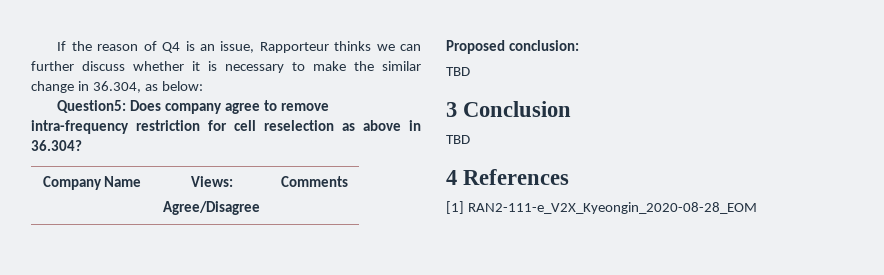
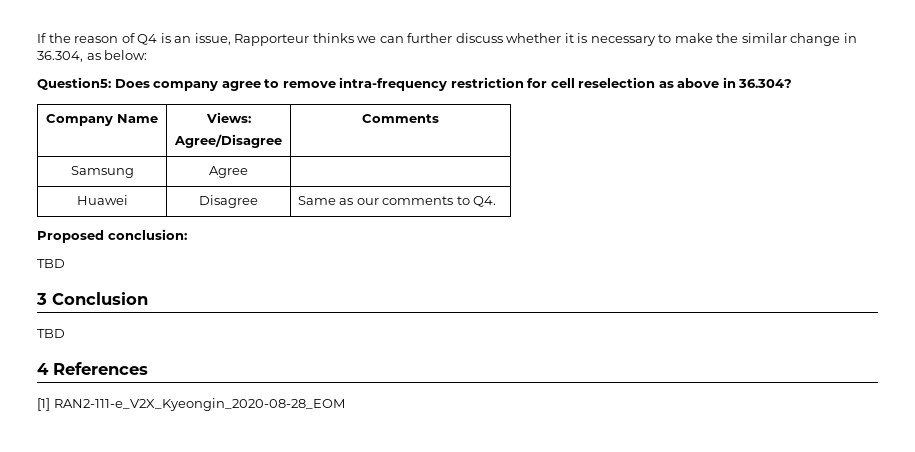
+ Samsung | Agree |
+ Huawei | Disagree | Same as our comments to Q4.

